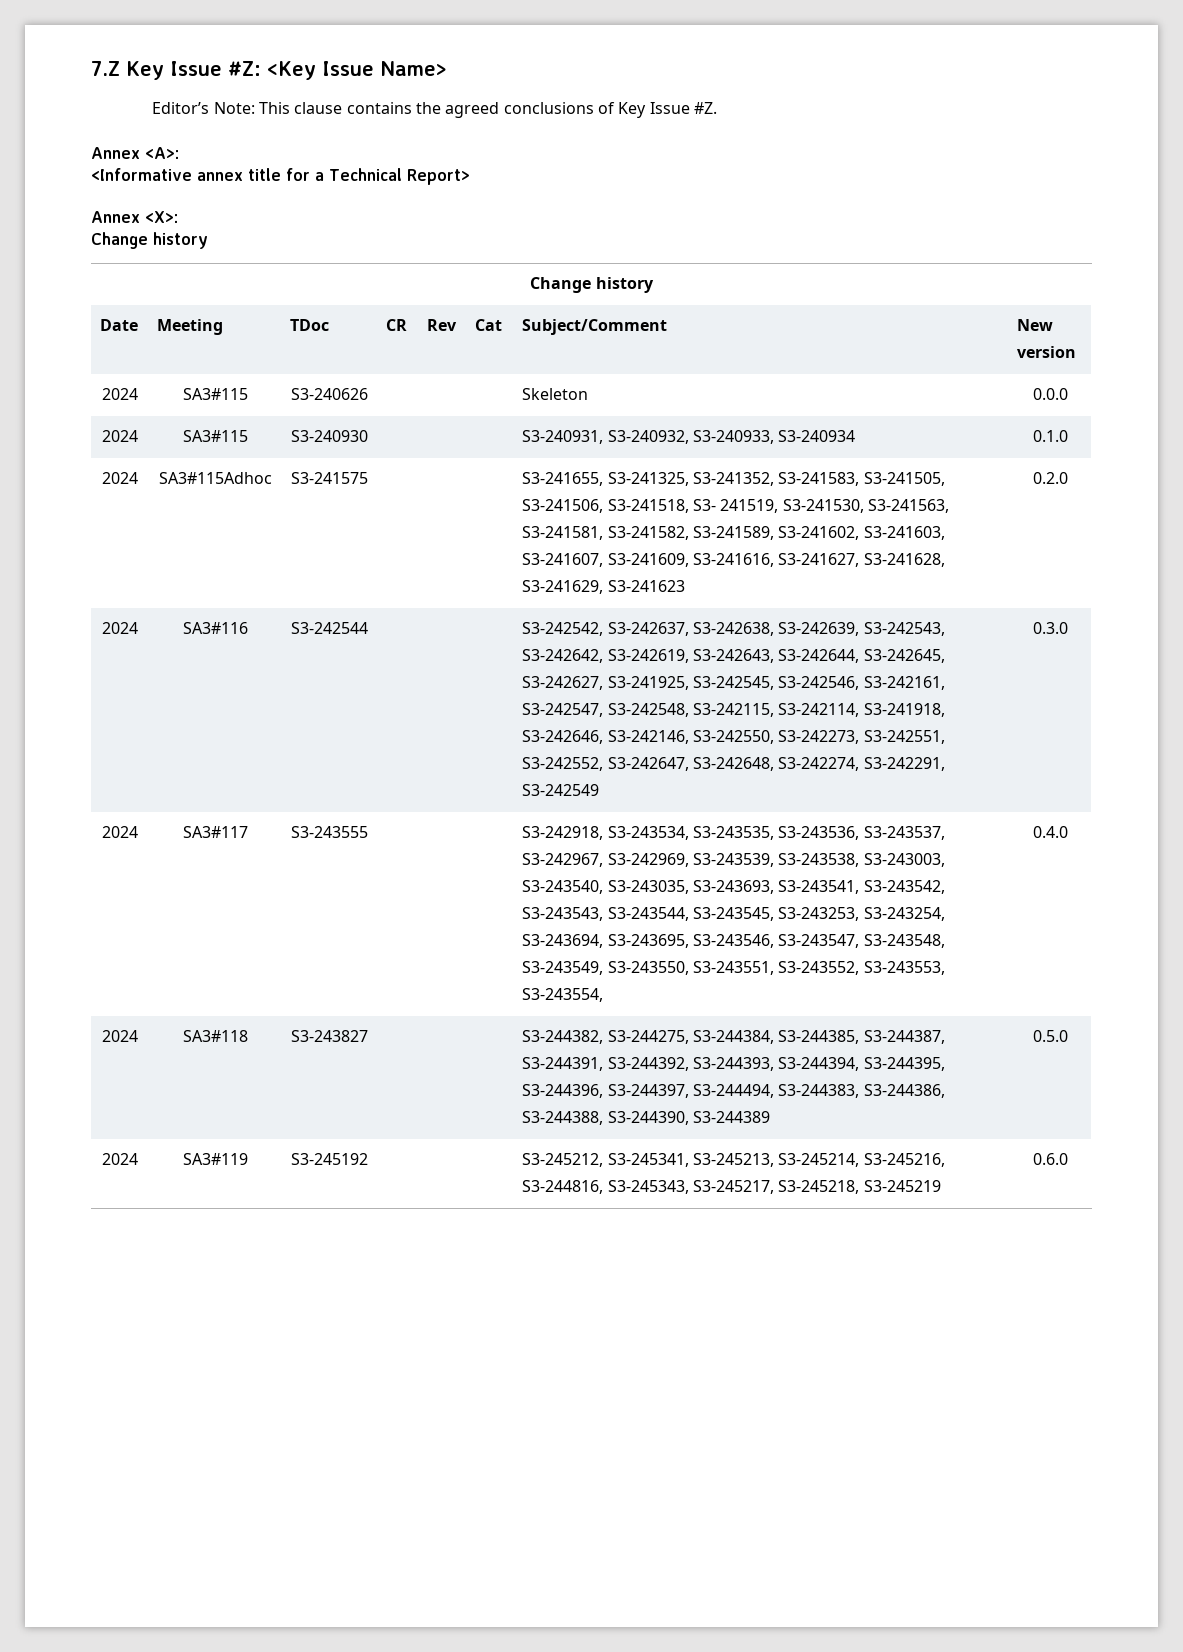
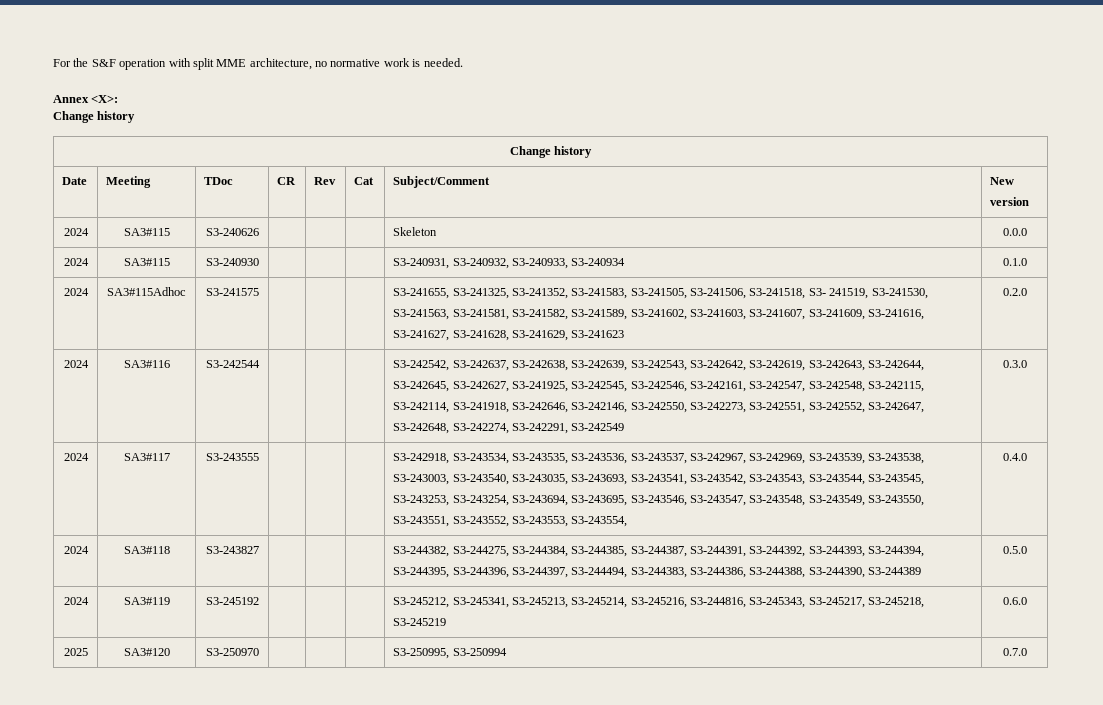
- 7.Z Key Issue #Z: <Key Issue Name>
- Editor’s Note: This clause contains the agreed conclusions of Key Issue #Z.
- Annex <A>:
- <Informative annex title for a Technical Report>
+ For the S&F operation with split MME architecture, no normative work is needed.
+ 2025 | SA3#120 | S3‑250970 | | | | S3‑250995, S3‑250994 | 0.7.0

